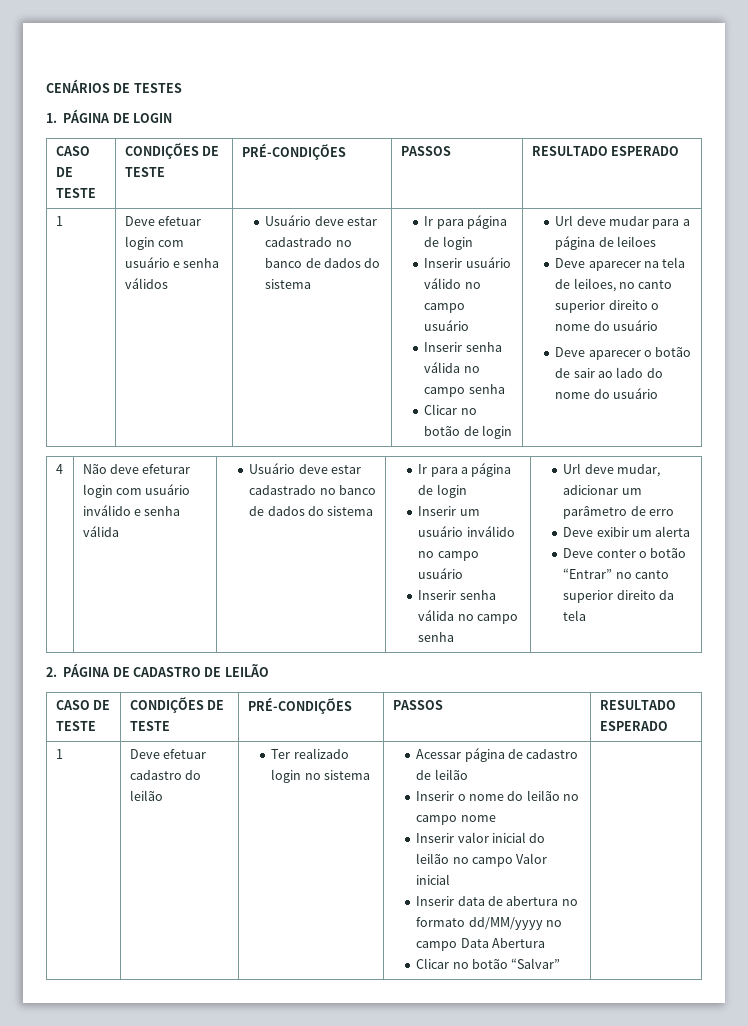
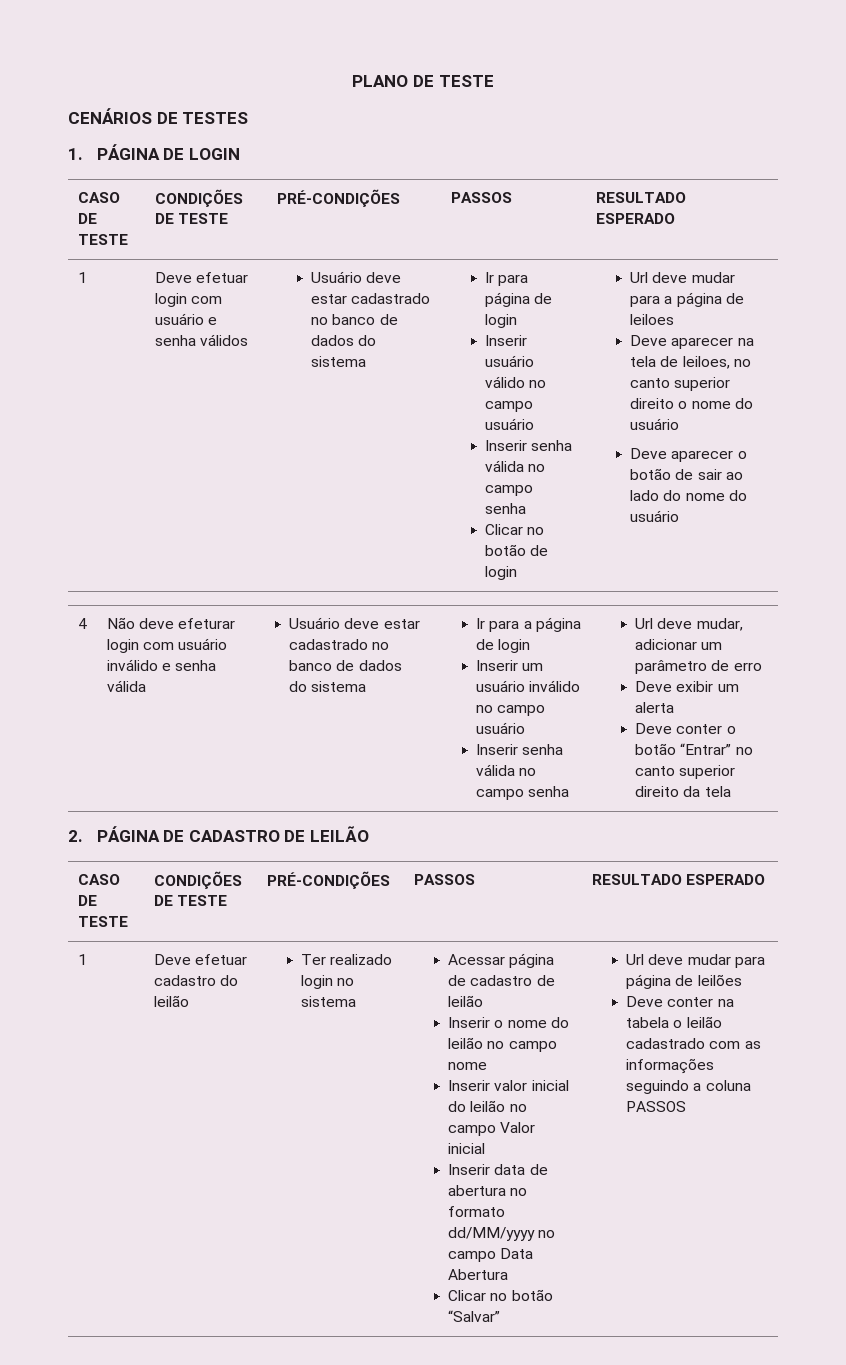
+ PLANO DE TESTE
+ Url deve mudar para página de leilões
+ Deve conter na tabela o leilão cadastrado com as informações seguindo a coluna PASSOS

